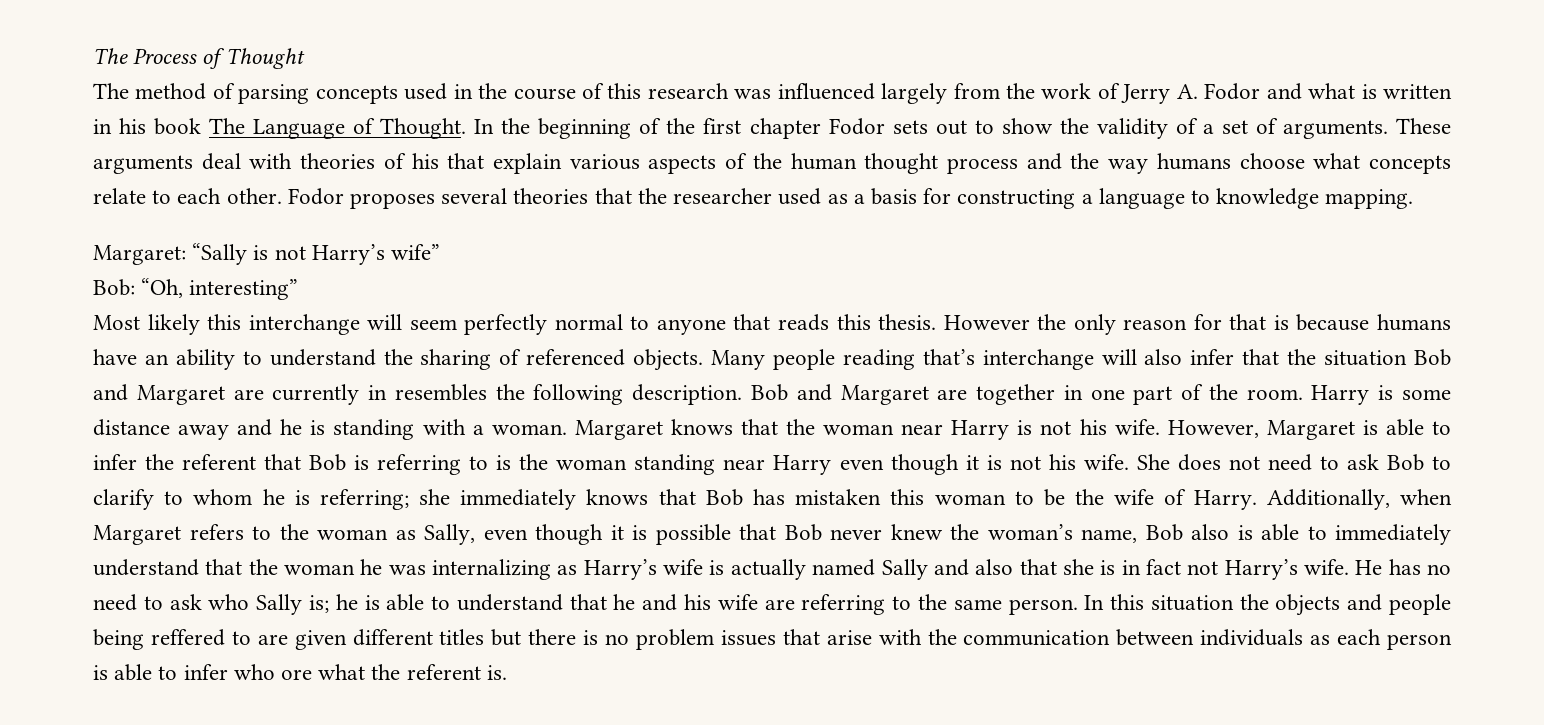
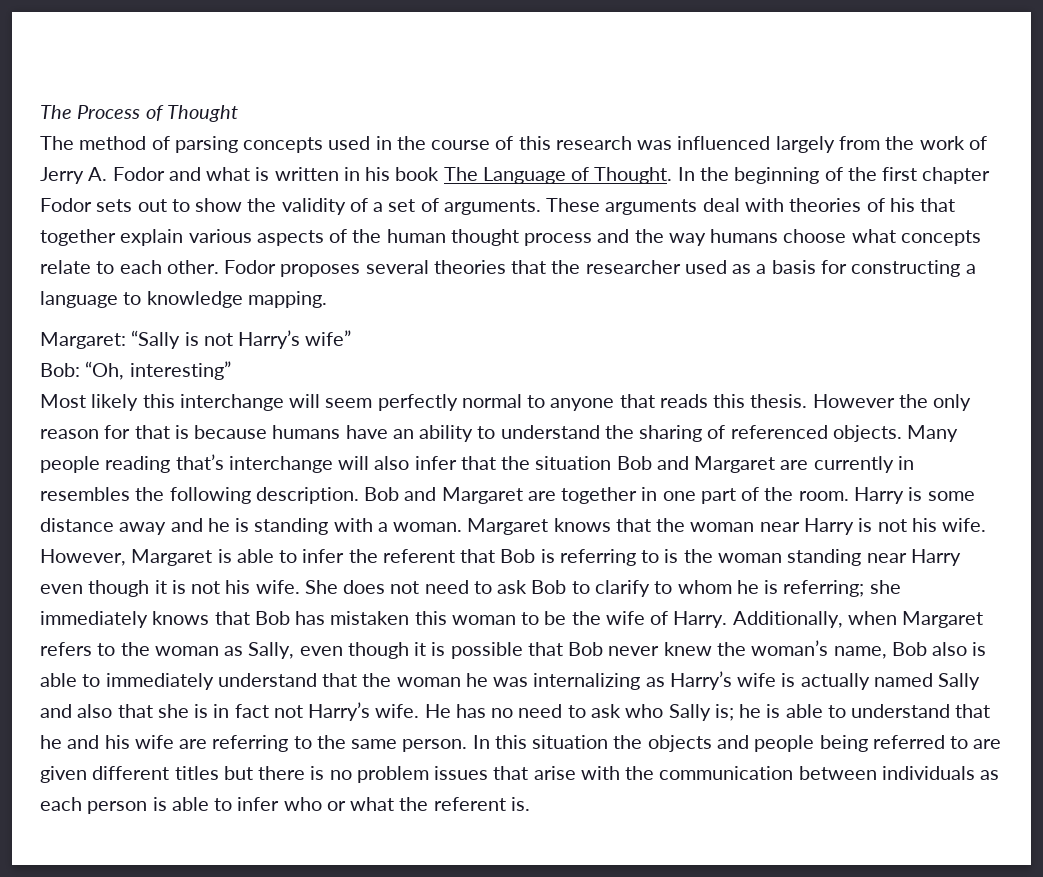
- These arguments deal with theories of his that explain various aspects of the human thought process and the way humans choose what concepts relate to each other.
+ These arguments deal with theories of his that together explain various aspects of the human thought process and the way humans choose what concepts relate to each other.
- In this situation the objects and people being reffered to are given different titles but there is no problem issues that arise with the communication between individuals as each person is able to infer who ore what the referent is.
+ In this situation the objects and people being referred to are given different titles but there is no problem issues that arise with the communication between individuals as each person is able to infer who or what the referent is.

